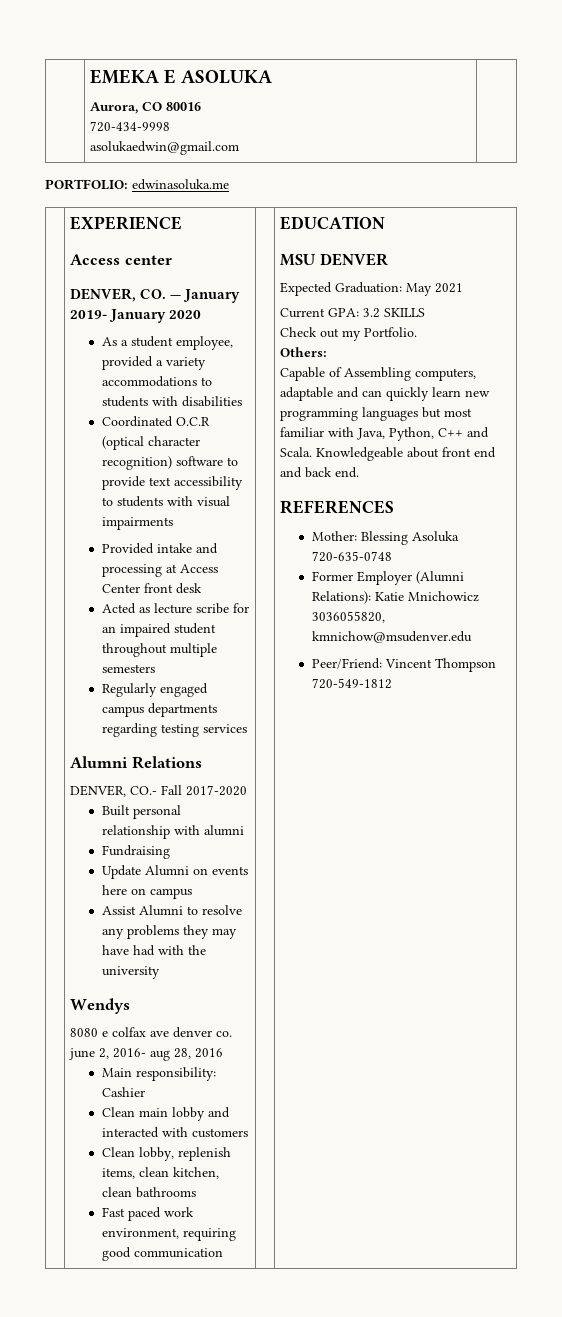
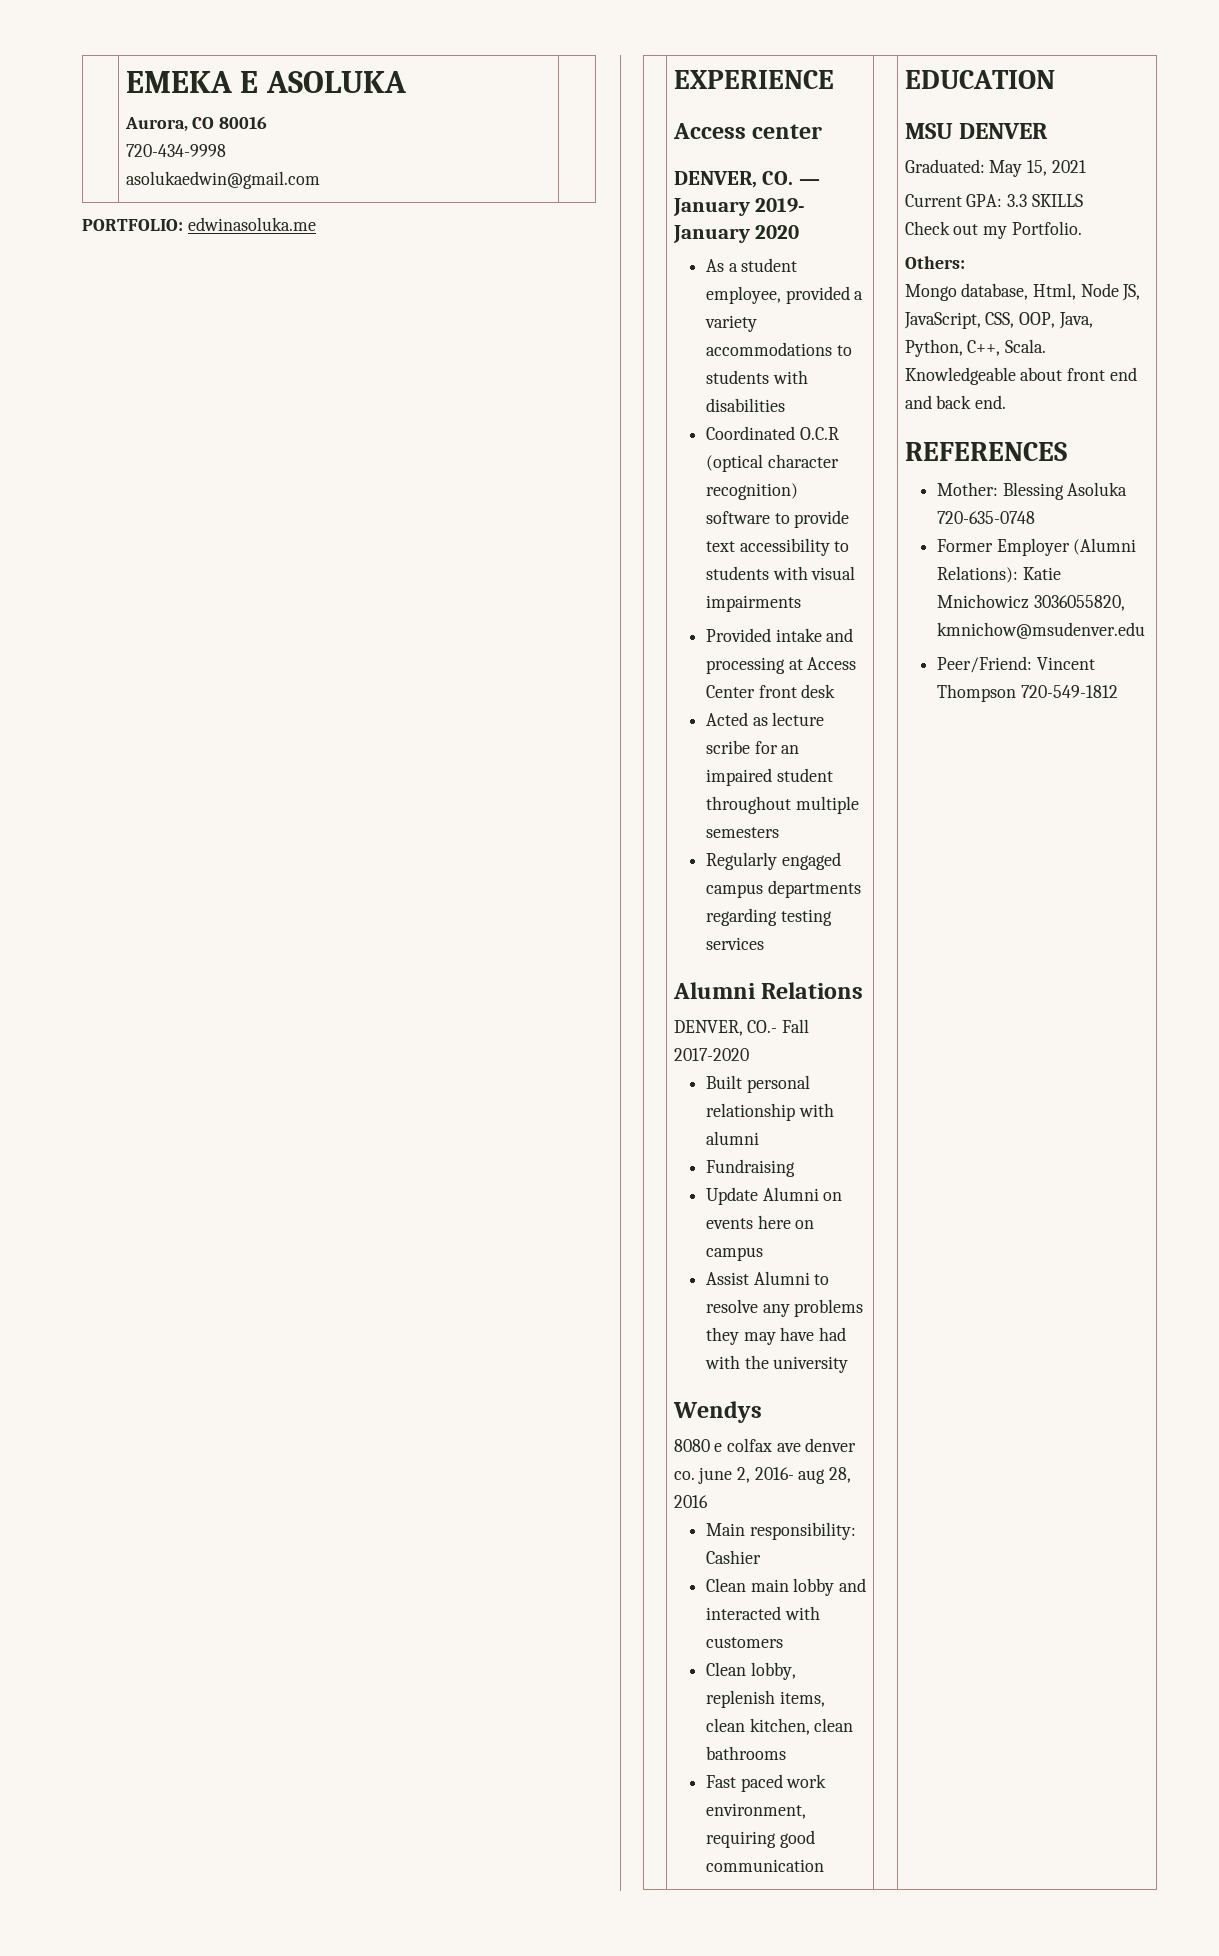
- Expected Graduation: May 2021
+ Graduated: May 15, 2021
- Current GPA: 3.2 SKILLS
+ Current GPA: 3.3 SKILLS
- Capable of Assembling computers, adaptable and can quickly learn new programming languages but most familiar with Java, Python, C++ and Scala.
+ Mongo database, Html, Node JS, JavaScript, CSS, OOP, Java, Python, C++, Scala.

